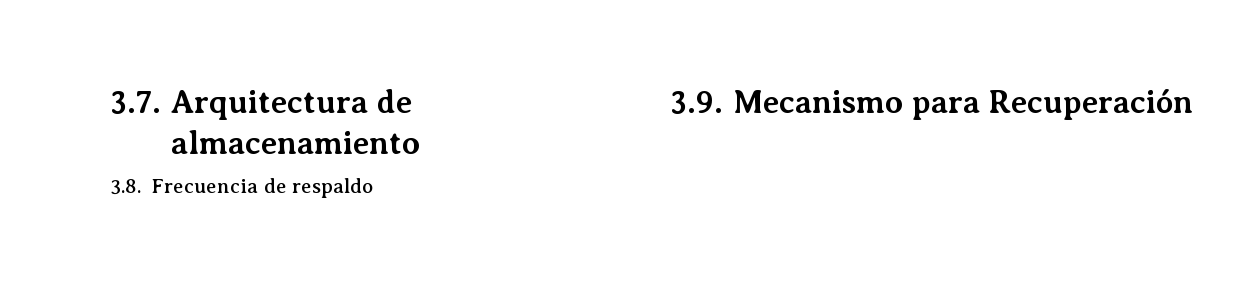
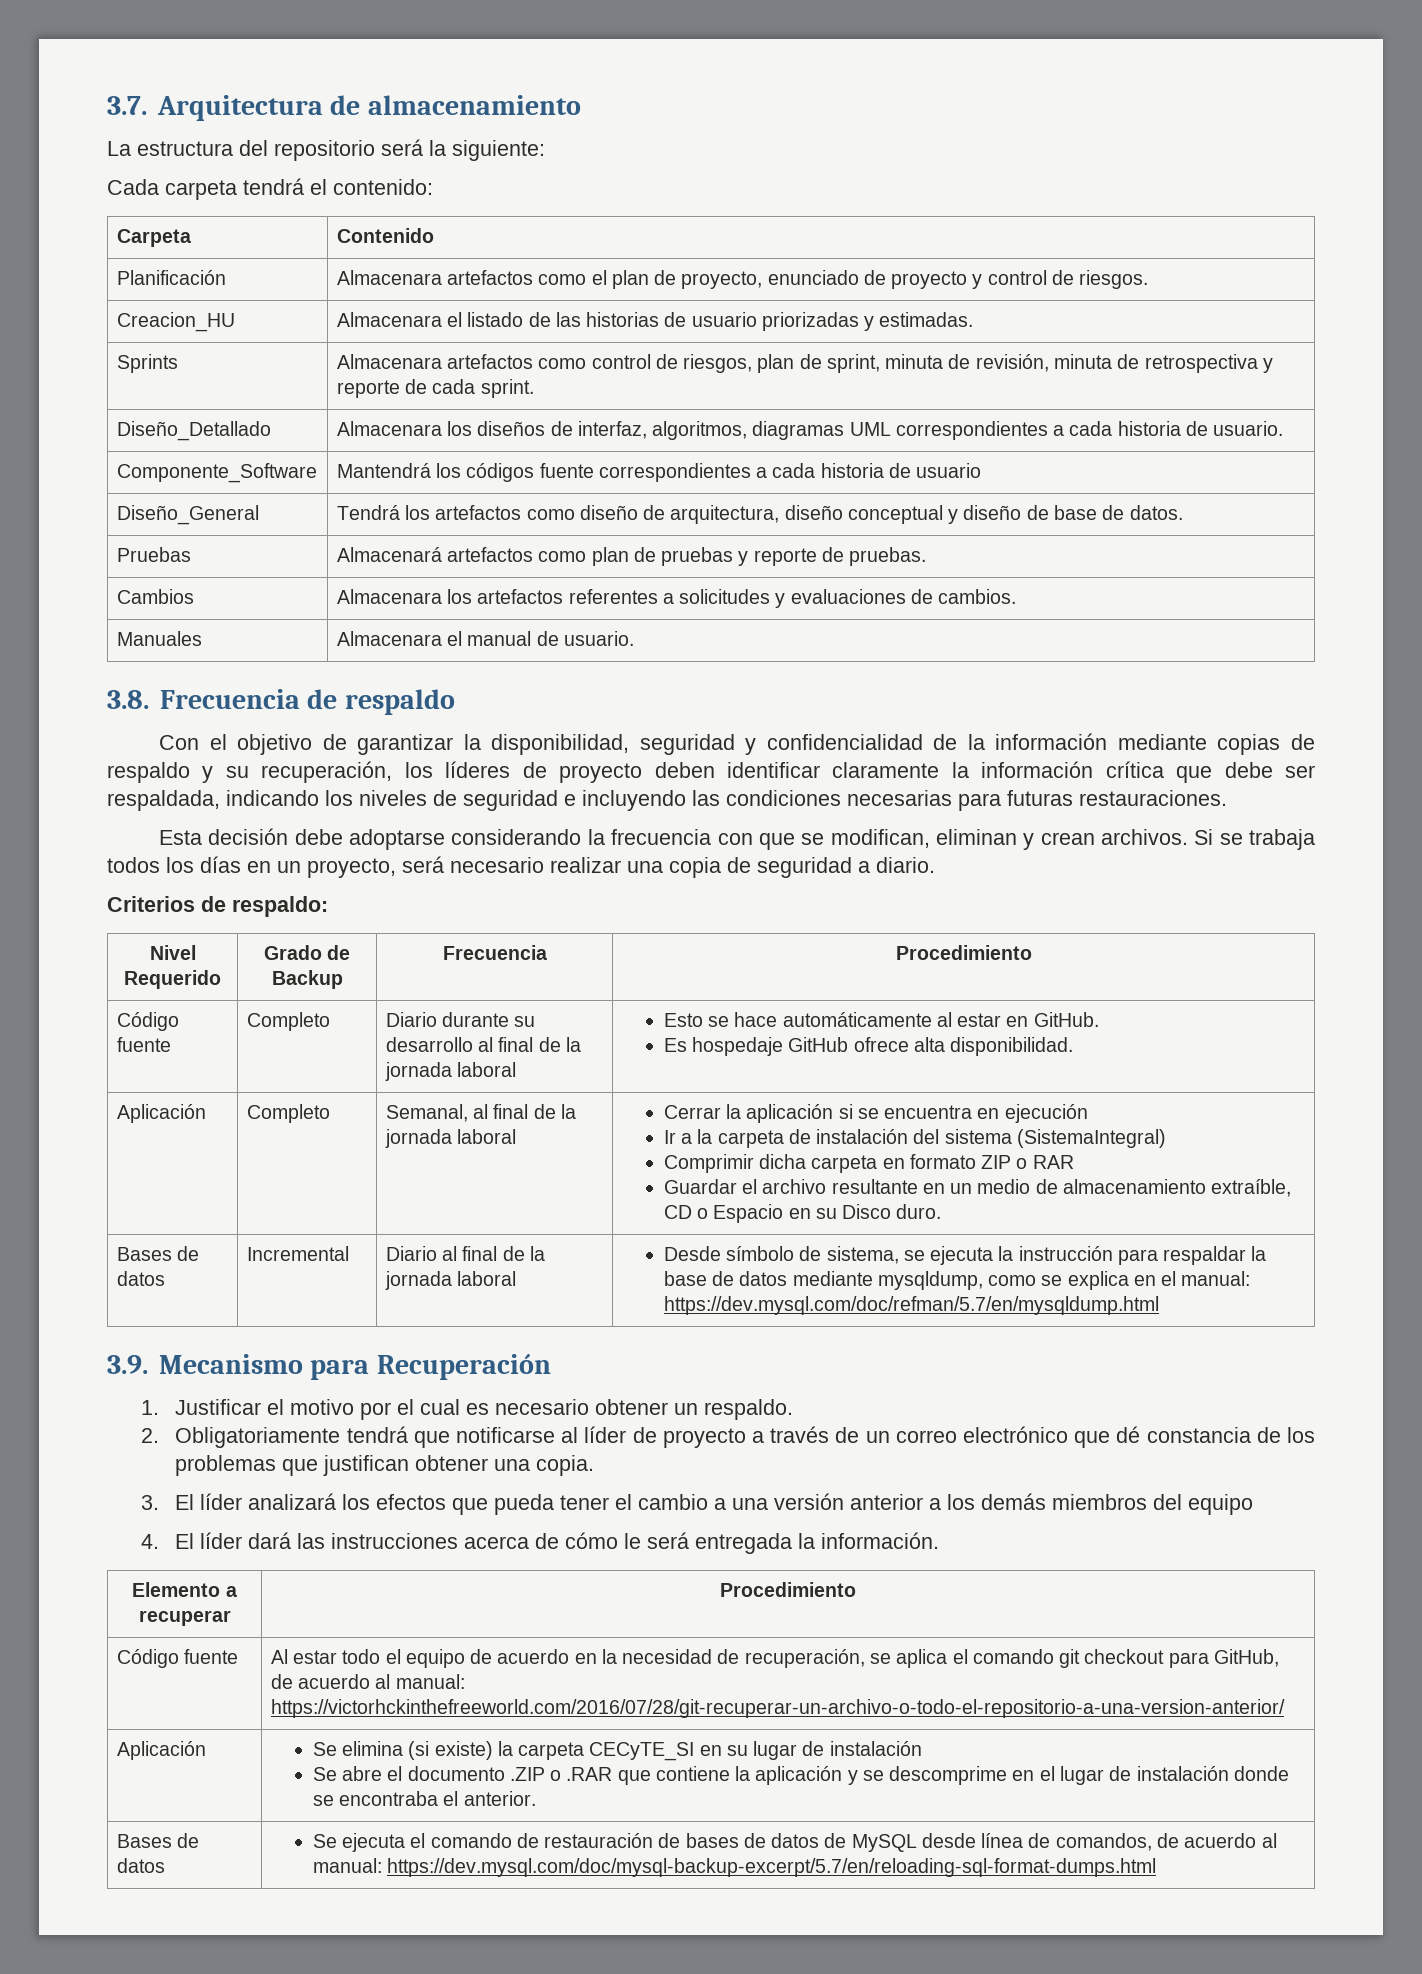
+ La estructura del repositorio será la siguiente:
+ Cada carpeta tendrá el contenido:
+ Carpeta | Contenido
+ Planificación | Almacenara artefactos como el plan de proyecto, enunciado de proyecto y control de riesgos.
+ Creacion_HU | Almacenara el listado de las historias de usuario priorizadas y estimadas.
+ Sprints | Almacenara artefactos como control de riesgos, plan de sprint, minuta de revisión, minuta de retrospectiva y reporte de cada sprint.
+ Diseño_Detallado | Almacenara los diseños de interfaz, algoritmos, diagramas UML correspondientes a cada historia de usuario.
+ Componente_Software | Mantendrá los códigos fuente correspondientes a cada historia de usuario
+ Diseño_General | Tendrá los artefactos como diseño de arquitectura, diseño conceptual y diseño de base de datos.
+ Pruebas | Almacenará artefactos como plan de pruebas y reporte de pruebas.
+ Cambios | Almacenara los artefactos referentes a solicitudes y evaluaciones de cambios.
+ Manuales | Almacenara el manual de usuario.
  3.8. Frecuencia de respaldo
+ Con el objetivo de garantizar la disponibilidad, seguridad y confidencialidad de la información mediante copias de respaldo y su recuperación, los líderes de proyecto deben identificar claramente la información crítica que debe ser respaldada, indicando los niveles de seguridad e incluyendo las condiciones necesarias para futuras restauraciones.
+ Esta decisión debe adoptarse considerando la frecuencia con que se modifican, eliminan y crean archivos. Si se trabaja todos los días en un proyecto, será necesario realizar una copia de seguridad a diario.
+ Criterios de respaldo:
+ Nivel Requerido | Grado de Backup | Frecuencia | Procedimiento
+ Código fuente | Completo | Diario durante su desarrollo al final de la jornada laboral | Esto se hace automáticamente al estar en GitHub.
+ Es hospedaje GitHub ofrece alta disponibilidad.
+ Aplicación | Completo | Semanal, al final de la jornada laboral | Cerrar la aplicación si se encuentra en ejecución
+ Ir a la carpeta de instalación del sistema (SistemaIntegral)
+ Comprimir dicha carpeta en formato ZIP o RAR
+ Guardar el archivo resultante en un medio de almacenamiento extraíble, CD o Espacio en su Disco duro.
+ Bases de datos | Incremental | Diario al final de la jornada laboral | Desde símbolo de sistema, se ejecuta la instrucción para respaldar la base de datos mediante mysqldump, como se explica en el manual: https://dev.mysql.com/doc/refman/5.7/en/mysqldump.html
  3.9. Mecanismo para Recuperación
+ 1. Justificar el motivo por el cual es necesario obtener un respaldo.
+ 2. Obligatoriamente tendrá que notificarse al líder de proyecto a través de un correo electrónico que dé constancia de los problemas que justifican obtener una copia.
+ 3. El líder analizará los efectos que pueda tener el cambio a una versión anterior a los demás miembros del equipo
+ 4. El líder dará las instrucciones acerca de cómo le será entregada la información.
+ Elemento a recuperar | Procedimiento
+ Código fuente | Al estar todo el equipo de acuerdo en la necesidad de recuperación, se aplica el comando git checkout para GitHub, de acuerdo al manual: https://victorhckinthefreeworld.com/2016/07/28/git-recuperar-un-archivo-o-todo-el-repositorio-a-una-version-anterior/
+ Aplicación | Se elimina (si existe) la carpeta CECyTE_SI en su lugar de instalación
+ Se abre el documento .ZIP o .RAR que contiene la aplicación y se descomprime en el lugar de instalación donde se encontraba el anterior.
+ Bases de datos | Se ejecuta el comando de restauración de bases de datos de MySQL desde línea de comandos, de acuerdo al manual: https://dev.mysql.com/doc/mysql-backup-excerpt/5.7/en/reloading-sql-format-dumps.html

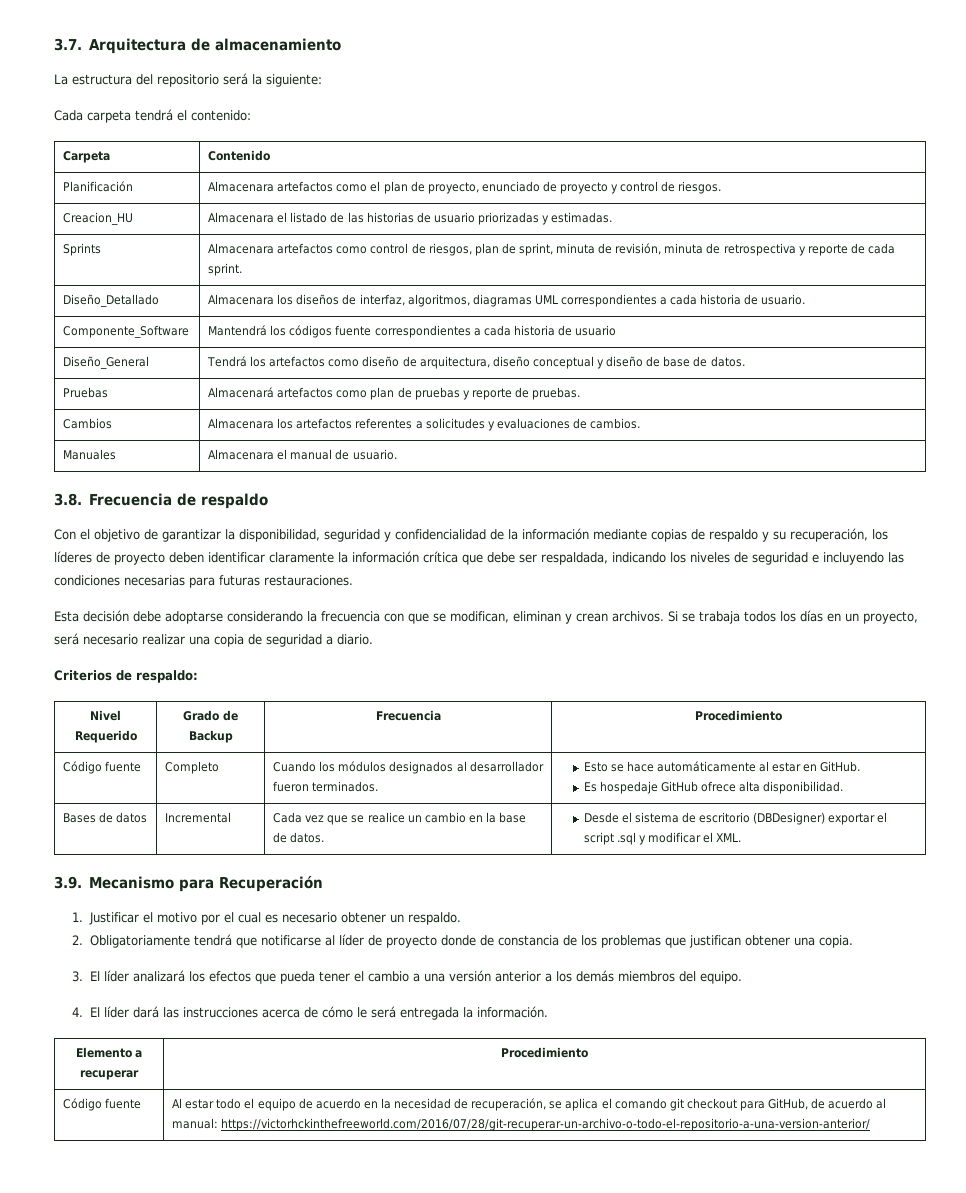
- Código fuente | Completo | Diario durante su desarrollo al final de la jornada laboral | Esto se hace automáticamente al estar en GitHub.
+ Código fuente | Completo | Cuando los módulos designados al desarrollador fueron terminados. | Esto se hace automáticamente al estar en GitHub.
- Aplicación | Completo | Semanal, al final de la jornada laboral | Cerrar la aplicación si se encuentra en ejecución
- Ir a la carpeta de instalación del sistema (SistemaIntegral)
- Comprimir dicha carpeta en formato ZIP o RAR
- Guardar el archivo resultante en un medio de almacenamiento extraíble, CD o Espacio en su Disco duro.
- Bases de datos | Incremental | Diario al final de la jornada laboral | Desde símbolo de sistema, se ejecuta la instrucción para respaldar la base de datos mediante mysqldump, como se explica en el manual: https://dev.mysql.com/doc/refman/5.7/en/mysqldump.html
+ Bases de datos | Incremental | Cada vez que se realice un cambio en la base de datos. | Desde el sistema de escritorio (DBDesigner) exportar el script .sql y modificar el XML.
- 2. Obligatoriamente tendrá que notificarse al líder de proyecto a través de un correo electrónico que dé constancia de los problemas que justifican obtener una copia.
+ 2. Obligatoriamente tendrá que notificarse al líder de proyecto donde de constancia de los problemas que justifican obtener una copia.
- 3. El líder analizará los efectos que pueda tener el cambio a una versión anterior a los demás miembros del equipo
+ 3. El líder analizará los efectos que pueda tener el cambio a una versión anterior a los demás miembros del equipo.
- Aplicación | Se elimina (si existe) la carpeta CECyTE_SI en su lugar de instalación
- Se abre el documento .ZIP o .RAR que contiene la aplicación y se descomprime en el lugar de instalación donde se encontraba el anterior.
- Bases de datos | Se ejecuta el comando de restauración de bases de datos de MySQL desde línea de comandos, de acuerdo al manual: https://dev.mysql.com/doc/mysql-backup-excerpt/5.7/en/reloading-sql-format-dumps.html

